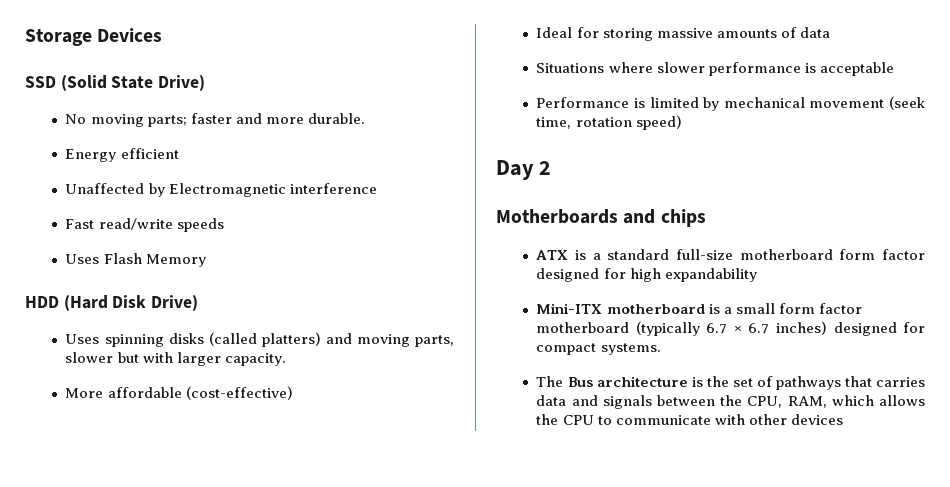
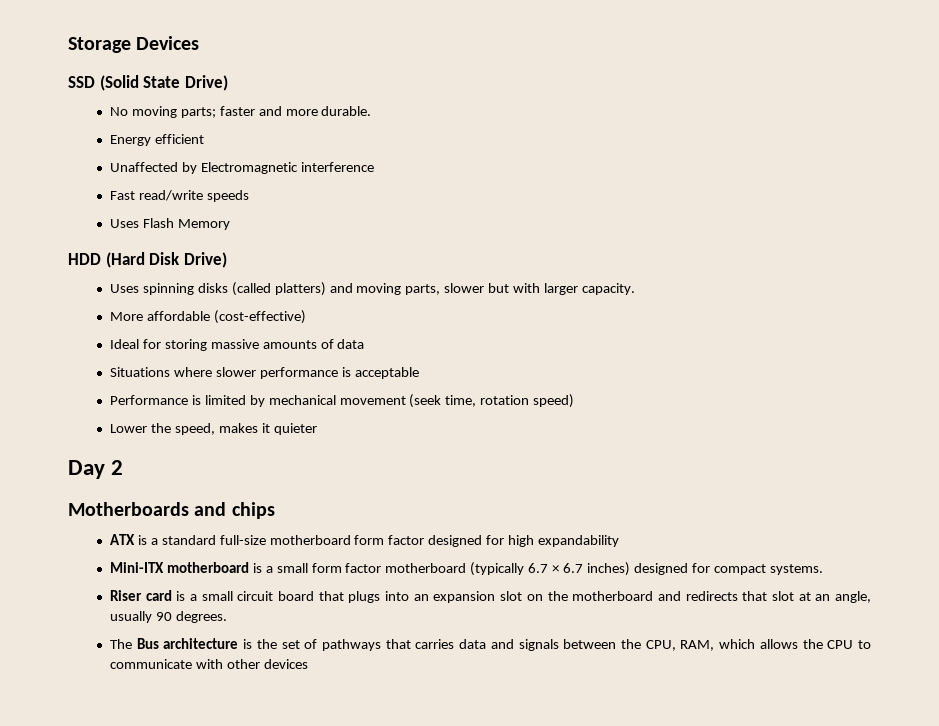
+ Lower the speed, makes it quieter
+ Riser card is a small circuit board that plugs into an expansion slot on the motherboard and redirects that slot at an angle, usually 90 degrees.

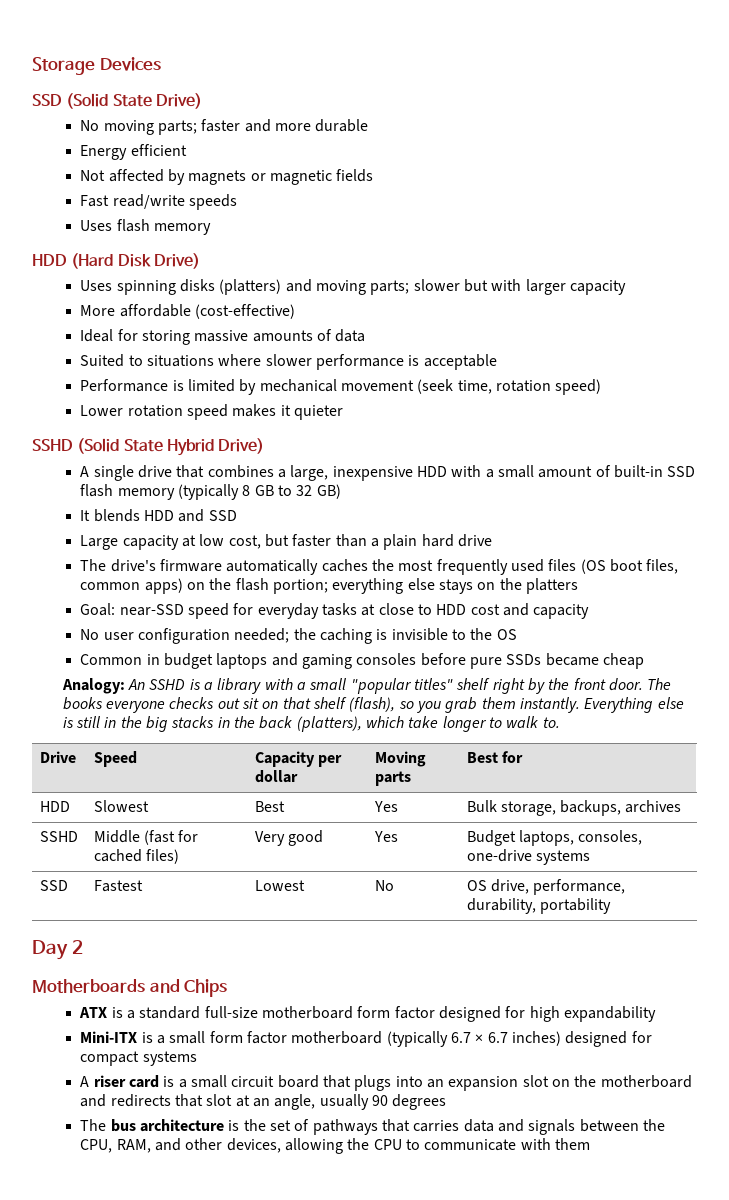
- No moving parts; faster and more durable.
+ No moving parts; faster and more durable
- Unaffected by Electromagnetic interference
+ Not affected by magnets or magnetic fields
- Uses Flash Memory
+ Uses flash memory
- Uses spinning disks (called platters) and moving parts, slower but with larger capacity.
+ Uses spinning disks (platters) and moving parts; slower but with larger capacity
- Situations where slower performance is acceptable
+ Suited to situations where slower performance is acceptable
- Lower the speed, makes it quieter
+ Lower rotation speed makes it quieter
+ SSHD (Solid State Hybrid Drive)
+ A single drive that combines a large, inexpensive HDD with a small amount of built-in SSD flash memory (typically 8 GB to 32 GB)
+ It blends HDD and SSD
+ Large capacity at low cost, but faster than a plain hard drive
+ The drive's firmware automatically caches the most frequently used files (OS boot files, common apps) on the flash portion; everything else stays on the platters
+ Goal: near-SSD speed for everyday tasks at close to HDD cost and capacity
+ No user configuration needed; the caching is invisible to the OS
+ Common in budget laptops and gaming consoles before pure SSDs became cheap
+ Analogy: An SSHD is a library with a small "popular titles" shelf right by the front door. The books everyone checks out sit on that shelf (flash), so you grab them instantly. Everything else is still in the big stacks in the back (platters), which take longer to walk to.
+ Drive | Speed | Capacity per dollar | Moving parts | Best for
+ HDD | Slowest | Best | Yes | Bulk storage, backups, archives
+ SSHD | Middle (fast for cached files) | Very good | Yes | Budget laptops, consoles, one-drive systems
+ SSD | Fastest | Lowest | No | OS drive, performance, durability, portability
- Motherboards and chips
+ Motherboards and Chips
- Mini-ITX motherboard is a small form factor motherboard (typically 6.7 × 6.7 inches) designed for compact systems.
- Riser card is a small circuit board that plugs into an expansion slot on the motherboard and redirects that slot at an angle, usually 90 degrees.
- The Bus architecture is the set of pathways that carries data and signals between the CPU, RAM, which allows the CPU to communicate with other devices
+ Mini-ITX is a small form factor motherboard (typically 6.7 × 6.7 inches) designed for compact systems
+ A riser card is a small circuit board that plugs into an expansion slot on the motherboard and redirects that slot at an angle, usually 90 degrees
+ The bus architecture is the set of pathways that carries data and signals between the CPU, RAM, and other devices, allowing the CPU to communicate with them

